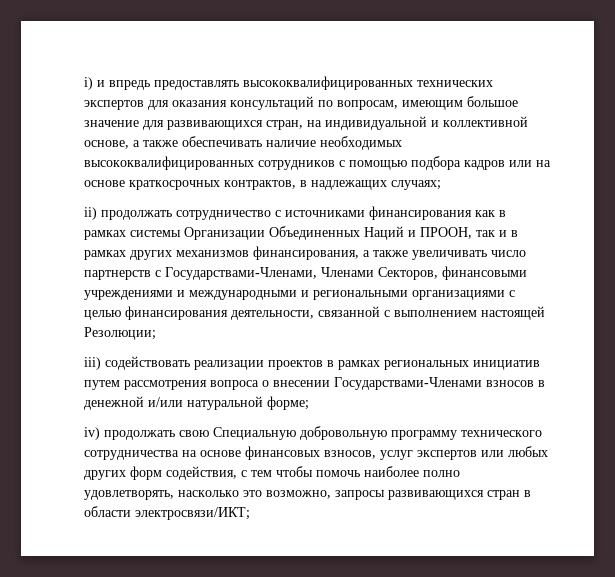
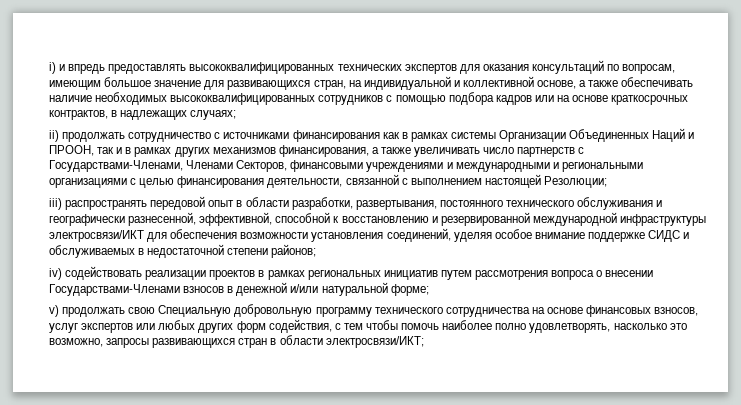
- iii) содействовать реализации проектов в рамках региональных инициатив путем рассмотрения вопроса о внесении Государствами-Членами взносов в денежной и/или натуральной форме;
+ iii) распространять передовой опыт в области разработки, развертывания, постоянного технического обслуживания и географически разнесенной, эффективной, способной к восстановлению и резервированной международной инфраструктуры электросвязи/ИКТ для обеспечения возможности установления соединений, уделяя особое внимание поддержке СИДС и обслуживаемых в недостаточной степени районов;
+ iv) содействовать реализации проектов в рамках региональных инициатив путем рассмотрения вопроса о внесении Государствами-Членами взносов в денежной и/или натуральной форме;
- iv) продолжать свою Специальную добровольную программу технического сотрудничества на основе финансовых взносов, услуг экспертов или любых других форм содействия, с тем чтобы помочь наиболее полно удовлетворять, насколько это возможно, запросы развивающихся стран в области электросвязи/ИКТ;
+ v) продолжать свою Специальную добровольную программу технического сотрудничества на основе финансовых взносов, услуг экспертов или любых других форм содействия, с тем чтобы помочь наиболее полно удовлетворять, насколько это возможно, запросы развивающихся стран в области электросвязи/ИКТ;

